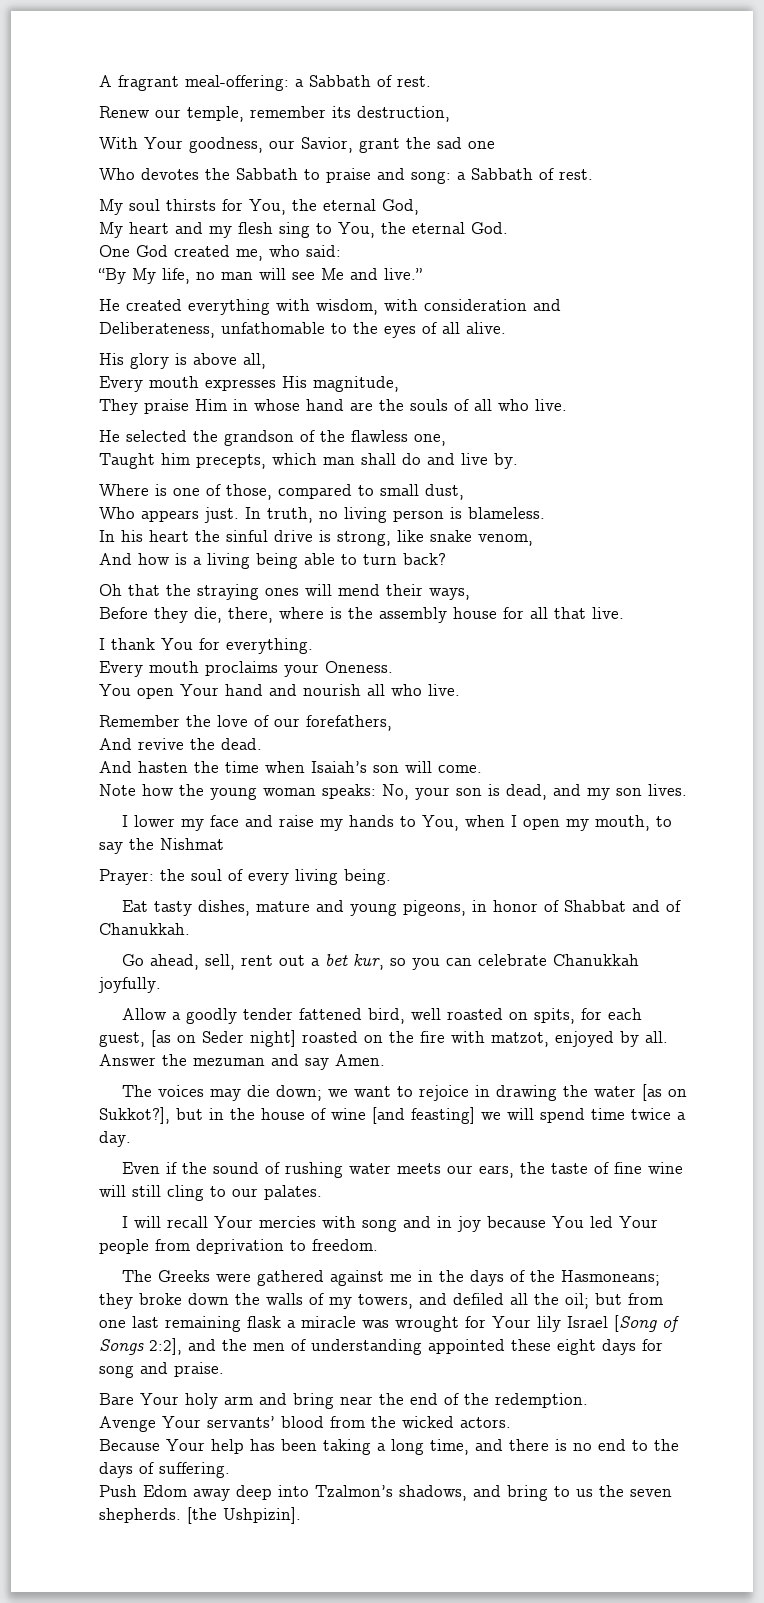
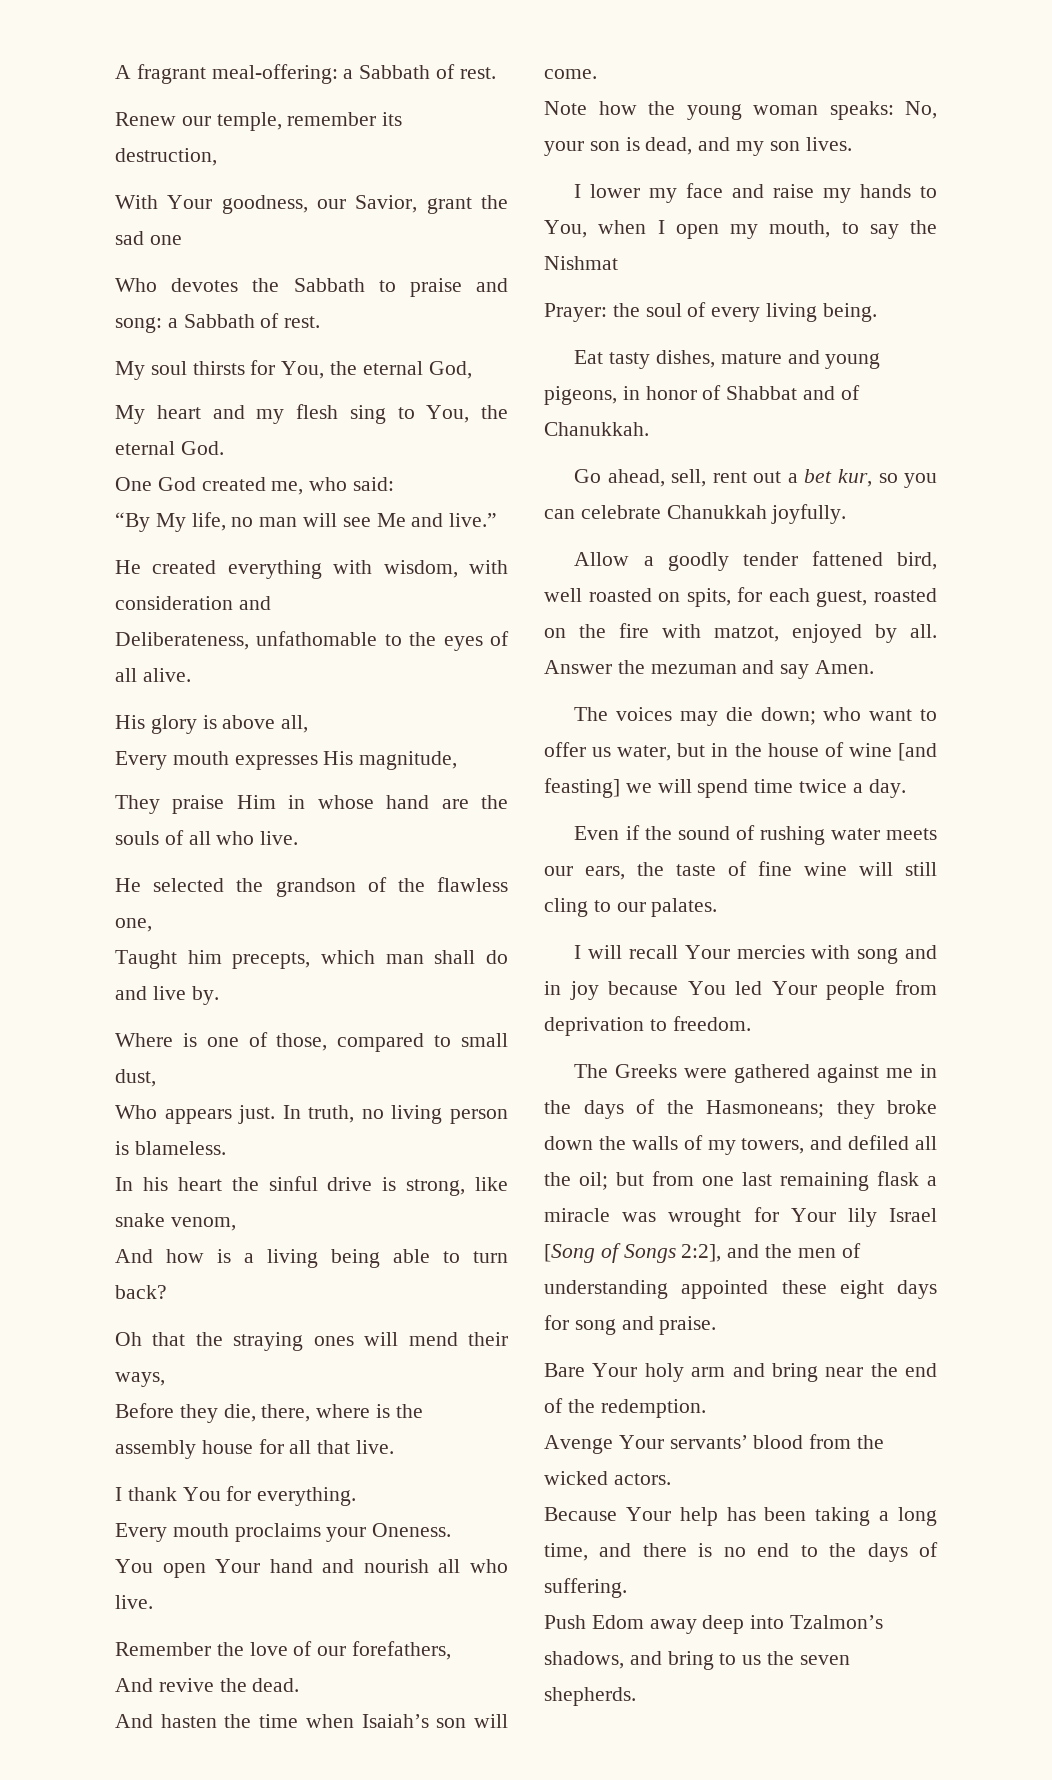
- Allow a goodly tender fattened bird, well roasted on spits, for each guest, [as on Seder night] roasted on the fire with matzot, enjoyed by all.
+ Allow a goodly tender fattened bird, well roasted on spits, for each guest, roasted on the fire with matzot, enjoyed by all.
- The voices may die down; we want to rejoice in drawing the water [as on Sukkot?], but in the house of wine [and feasting] we will spend time twice a day.
+ The voices may die down; who want to offer us water, but in the house of wine [and feasting] we will spend time twice a day.
- [the Ushpizin].

